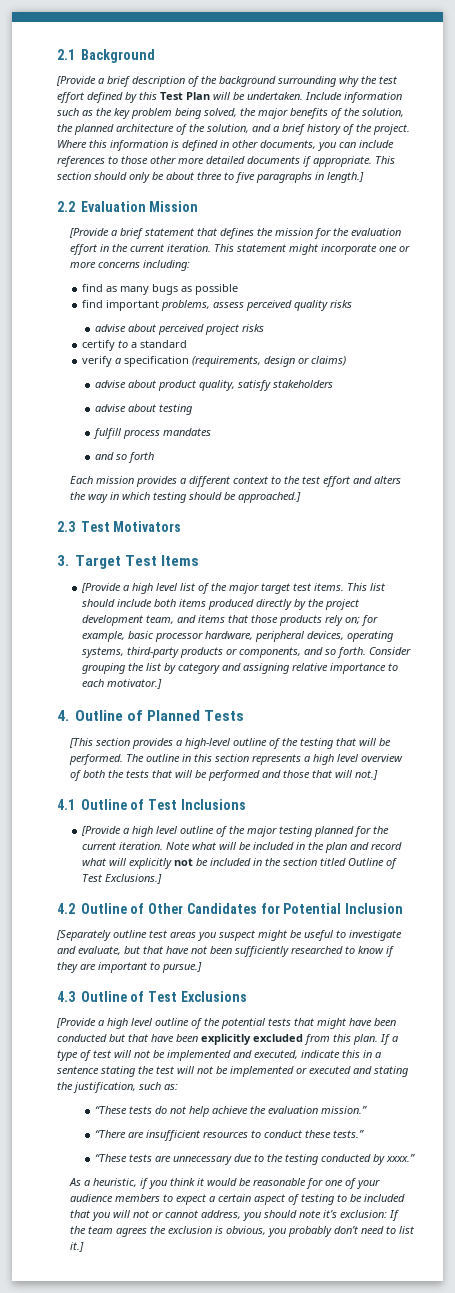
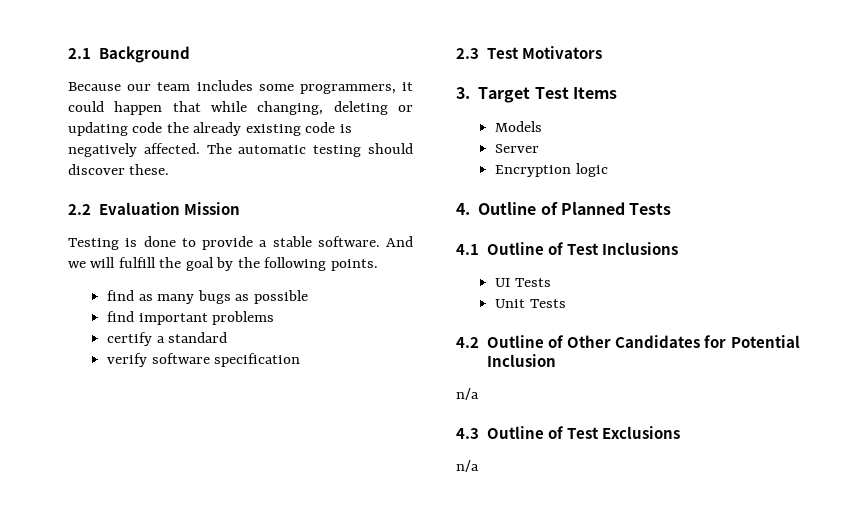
- [Provide a brief description of the background surrounding why the test effort defined by this Test Plan will be undertaken. Include information such as the key problem being solved, the major benefits of the solution, the planned architecture of the solution, and a brief history of the project. Where this information is defined in other documents, you can include references to those other more detailed documents if appropriate. This section should only be about three to five paragraphs in length.]
+ Because our team includes some programmers, it could happen that while changing, deleting or updating code the already existing code is negatively affected. The automatic testing should discover these.
  2.2 Evaluation Mission
- [Provide a brief statement that defines the mission for the evaluation effort in the current iteration. This statement might incorporate one or more concerns including:
+ Testing is done to provide a stable software. And we will fulfill the goal by the following points.
- find important problems, assess perceived quality risks
- advise about perceived project risks
+ find important problems
- certify to a standard
+ certify a standard
- verify a specification (requirements, design or claims)
- advise about product quality, satisfy stakeholders
- advise about testing
- fulfill process mandates
- and so forth
- Each mission provides a different context to the test effort and alters the way in which testing should be approached.]
+ verify software specification
- [Provide a high level list of the major target test items. This list should include both items produced directly by the project development team, and items that those products rely on; for example, basic processor hardware, peripheral devices, operating systems, third-party products or components, and so forth. Consider grouping the list by category and assigning relative importance to each motivator.]
+ Models
+ Server
+ Encryption logic
- [This section provides a high-level outline of the testing that will be performed. The outline in this section represents a high level overview of both the tests that will be performed and those that will not.]
- [Provide a high level outline of the major testing planned for the current iteration. Note what will be included in the plan and record what will explicitly not be included in the section titled Outline of Test Exclusions.]
+ UI Tests
+ Unit Tests
  4.2 Outline of Other Candidates for Potential Inclusion
- [Separately outline test areas you suspect might be useful to investigate and evaluate, but that have not been sufficiently researched to know if they are important to pursue.]
+ n/a
  4.3 Outline of Test Exclusions
- [Provide a high level outline of the potential tests that might have been conducted but that have been explicitly excluded from this plan. If a type of test will not be implemented and executed, indicate this in a sentence stating the test will not be implemented or executed and stating the justification, such as:
- “These tests do not help achieve the evaluation mission.”
- “There are insufficient resources to conduct these tests.”
- “These tests are unnecessary due to the testing conducted by xxxx.”
- As a heuristic, if you think it would be reasonable for one of your audience members to expect a certain aspect of testing to be included that you will not or cannot address, you should note it’s exclusion: If the team agrees the exclusion is obvious, you probably don’t need to list it.]
+ n/a

